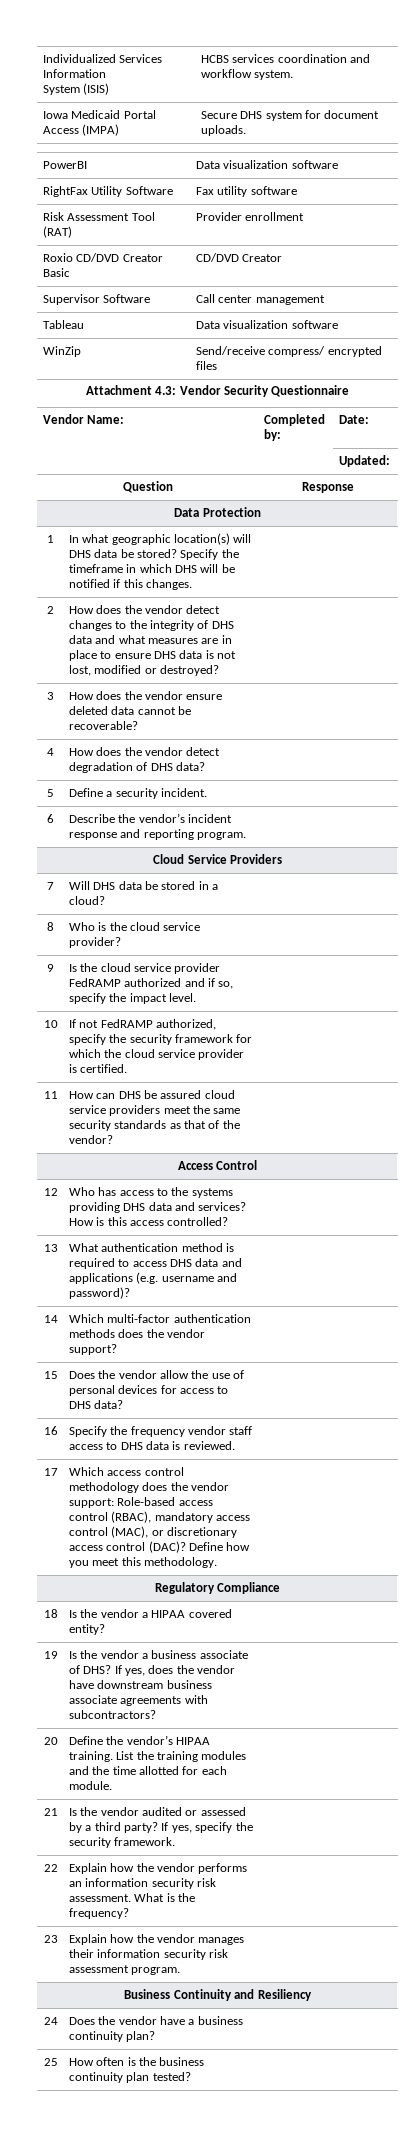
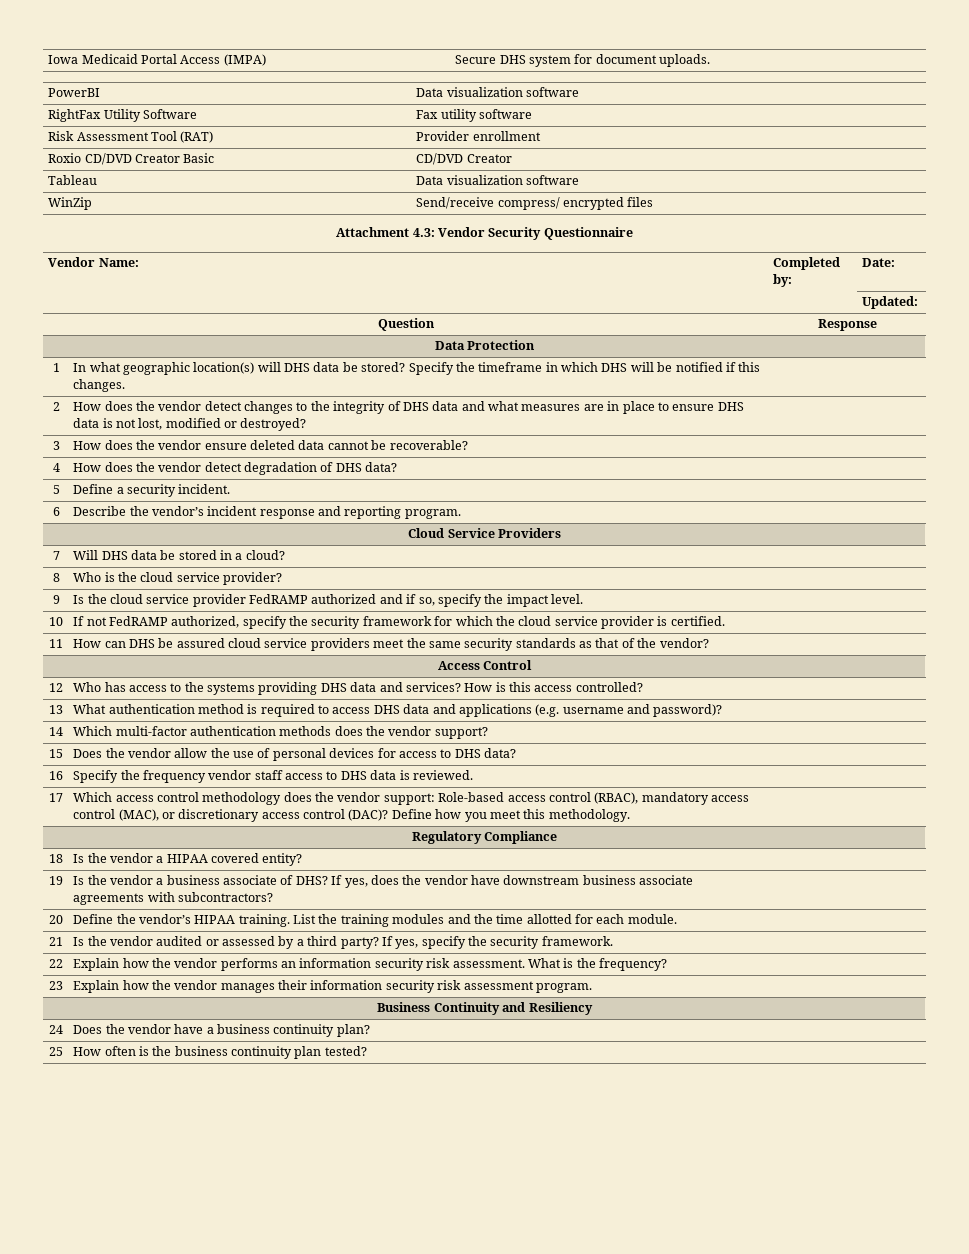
- Individualized Services Information
- System (ISIS) | HCBS services coordination and workflow system.
- Supervisor Software | Call center management

